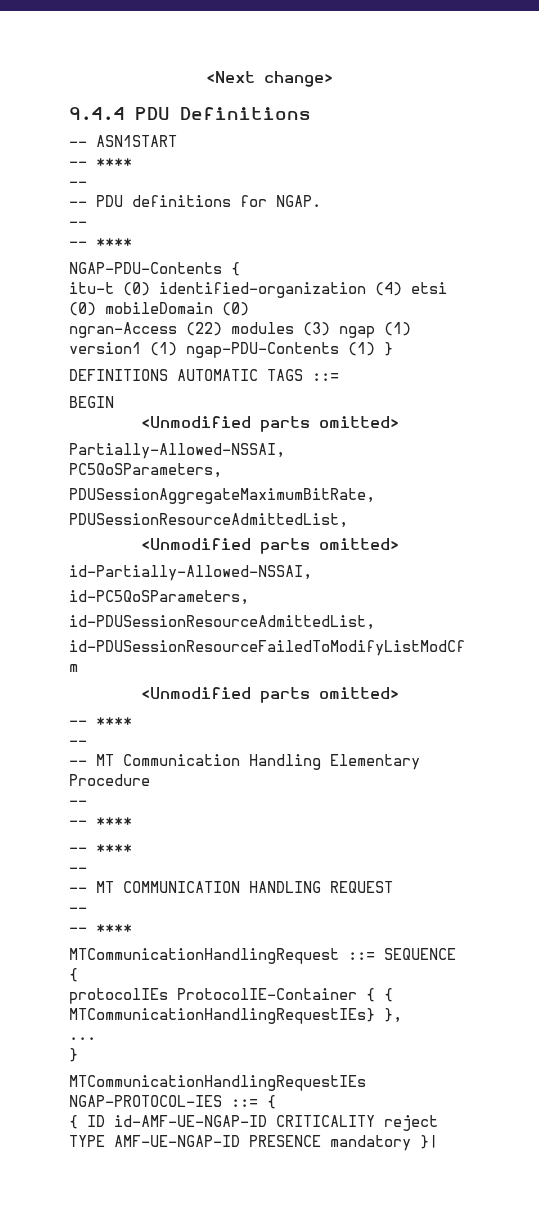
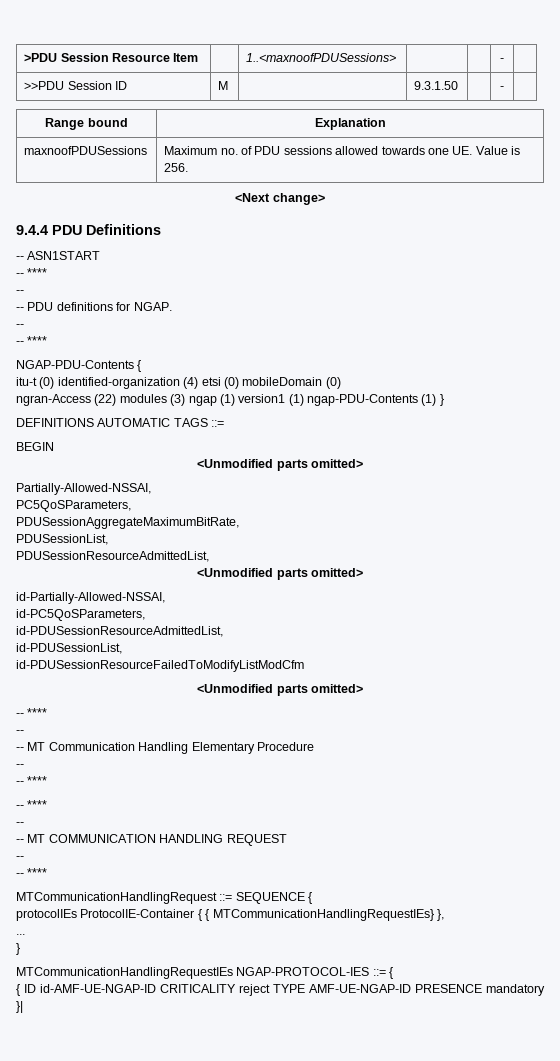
+ >PDU Session Resource Item | | 1..<maxnoofPDUSessions> | | | - |
+ >>PDU Session ID | M | | 9.3.1.50 | | - |
+ Range bound | Explanation
+ maxnoofPDUSessions | Maximum no. of PDU sessions allowed towards one UE. Value is 256.
+ PDUSessionList,
+ id-PDUSessionList,

